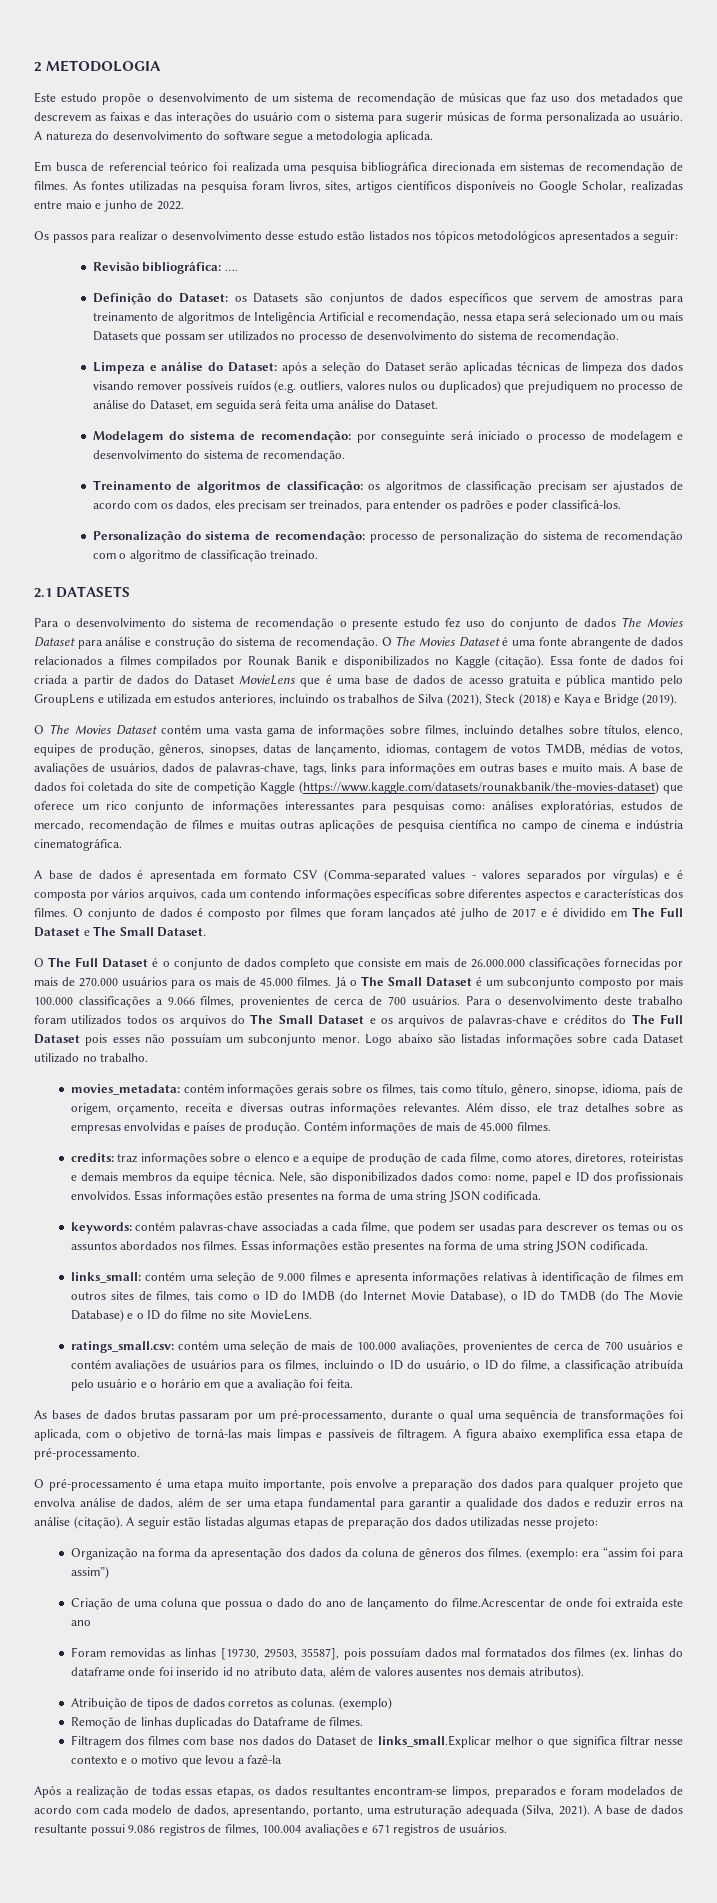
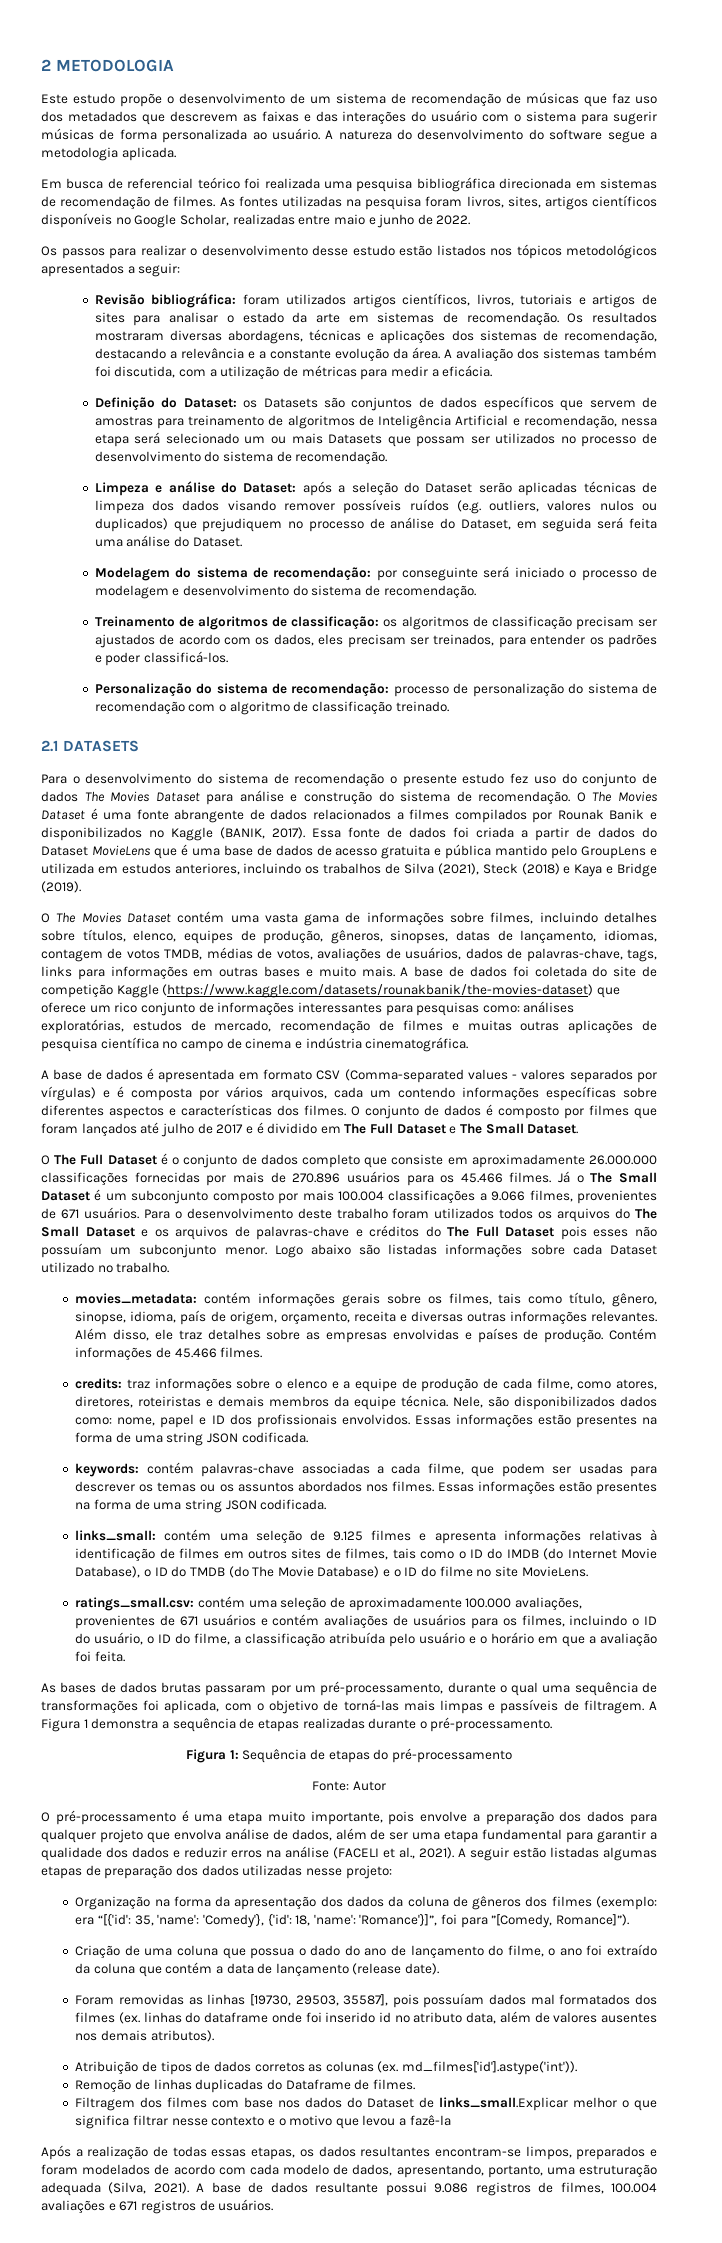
- Revisão bibliográfica: ….
+ Revisão bibliográfica: foram utilizados artigos científicos, livros, tutoriais e artigos de sites para analisar o estado da arte em sistemas de recomendação. Os resultados mostraram diversas abordagens, técnicas e aplicações dos sistemas de recomendação, destacando a relevância e a constante evolução da área. A avaliação dos sistemas também foi discutida, com a utilização de métricas para medir a eficácia.
- O The Movies Dataset é uma fonte abrangente de dados relacionados a filmes compilados por Rounak Banik e disponibilizados no Kaggle (citação).
+ O The Movies Dataset é uma fonte abrangente de dados relacionados a filmes compilados por Rounak Banik e disponibilizados no Kaggle (BANIK, 2017).
- O The Full Dataset é o conjunto de dados completo que consiste em mais de 26.000.000 classificações fornecidas por mais de 270.000 usuários para os mais de 45.000 filmes.
+ O The Full Dataset é o conjunto de dados completo que consiste em aproximadamente 26.000.000 classificações fornecidas por mais de 270.896 usuários para os 45.466 filmes.
- Já o The Small Dataset é um subconjunto composto por mais 100.000 classificações a 9.066 filmes, provenientes de cerca de 700 usuários.
+ Já o The Small Dataset é um subconjunto composto por mais 100.004 classificações a 9.066 filmes, provenientes de 671 usuários.
- Contém informações de mais de 45.000 filmes.
+ Contém informações de 45.466 filmes.
- links_small: contém uma seleção de 9.000 filmes e apresenta informações relativas à identificação de filmes em outros sites de filmes, tais como o ID do IMDB (do Internet Movie Database), o ID do TMDB (do The Movie Database) e o ID do filme no site MovieLens.
+ links_small: contém uma seleção de 9.125 filmes e apresenta informações relativas à identificação de filmes em outros sites de filmes, tais como o ID do IMDB (do Internet Movie Database), o ID do TMDB (do The Movie Database) e o ID do filme no site MovieLens.
- ratings_small.csv: contém uma seleção de mais de 100.000 avaliações, provenientes de cerca de 700 usuários e contém avaliações de usuários para os filmes, incluindo o ID do usuário, o ID do filme, a classificação atribuída pelo usuário e o horário em que a avaliação foi feita.
+ ratings_small.csv: contém uma seleção de aproximadamente 100.000 avaliações, provenientes de 671 usuários e contém avaliações de usuários para os filmes, incluindo o ID do usuário, o ID do filme, a classificação atribuída pelo usuário e o horário em que a avaliação foi feita.
- A figura abaixo exemplifica essa etapa de pré-processamento.
+ A Figura 1 demonstra a sequência de etapas realizadas durante o pré-processamento.
+ Figura 1: Sequência de etapas do pré-processamento
+ Fonte: Autor
- O pré-processamento é uma etapa muito importante, pois envolve a preparação dos dados para qualquer projeto que envolva análise de dados, além de ser uma etapa fundamental para garantir a qualidade dos dados e reduzir erros na análise (citação).
+ O pré-processamento é uma etapa muito importante, pois envolve a preparação dos dados para qualquer projeto que envolva análise de dados, além de ser uma etapa fundamental para garantir a qualidade dos dados e reduzir erros na análise (FACELI et al., 2021).
- Organização na forma da apresentação dos dados da coluna de gêneros dos filmes. (exemplo: era “assim foi para assim”)
+ Organização na forma da apresentação dos dados da coluna de gêneros dos filmes (exemplo: era “[{'id': 35, 'name': 'Comedy'}, {'id': 18, 'name': 'Romance'}]”, foi para ”[Comedy, Romance]”).
- Criação de uma coluna que possua o dado do ano de lançamento do filme.Acrescentar de onde foi extraída este ano
+ Criação de uma coluna que possua o dado do ano de lançamento do filme, o ano foi extraído da coluna que contém a data de lançamento (release date).
- Atribuição de tipos de dados corretos as colunas. (exemplo)
+ Atribuição de tipos de dados corretos as colunas (ex. md_filmes['id'].astype('int')).

